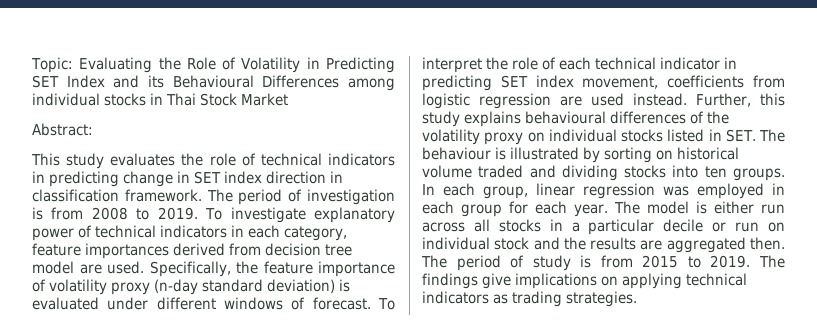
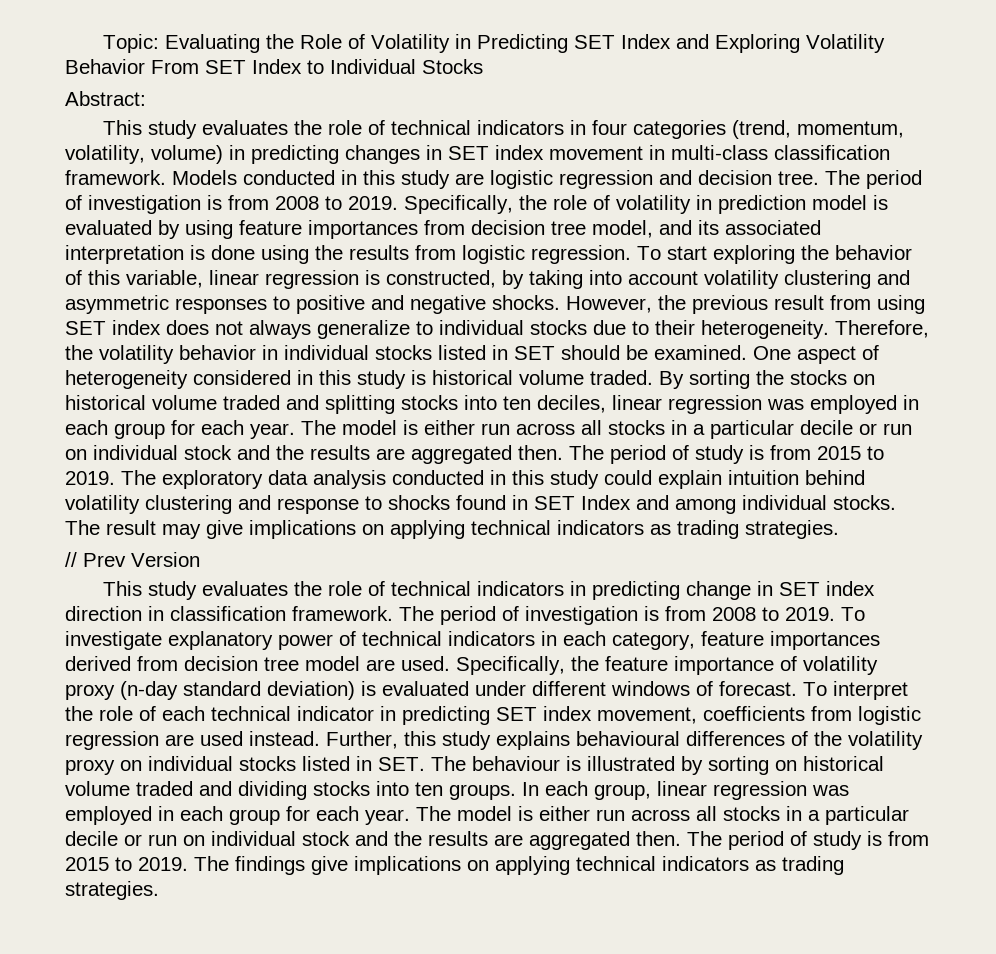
- Topic: Evaluating the Role of Volatility in Predicting SET Index and its Behavioural Differences among individual stocks in Thai Stock Market
+ Topic: Evaluating the Role of Volatility in Predicting SET Index and Exploring Volatility Behavior From SET Index to Individual Stocks
  Abstract:
+ This study evaluates the role of technical indicators in four categories (trend, momentum, volatility, volume) in predicting changes in SET index movement in multi-class classification framework. Models conducted in this study are logistic regression and decision tree. The period of investigation is from 2008 to 2019. Specifically, the role of volatility in prediction model is evaluated by using feature importances from decision tree model, and its associated interpretation is done using the results from logistic regression. To start exploring the behavior of this variable, linear regression is constructed, by taking into account volatility clustering and asymmetric responses to positive and negative shocks. However, the previous result from using SET index does not always generalize to individual stocks due to their heterogeneity. Therefore, the volatility behavior in individual stocks listed in SET should be examined. One aspect of heterogeneity considered in this study is historical volume traded. By sorting the stocks on historical volume traded and splitting stocks into ten deciles, linear regression was employed in each group for each year. The model is either run across all stocks in a particular decile or run on individual stock and the results are aggregated then. The period of study is from 2015 to 2019. The exploratory data analysis conducted in this study could explain intuition behind volatility clustering and response to shocks found in SET Index and among individual stocks. The result may give implications on applying technical indicators as trading strategies.
+ // Prev Version

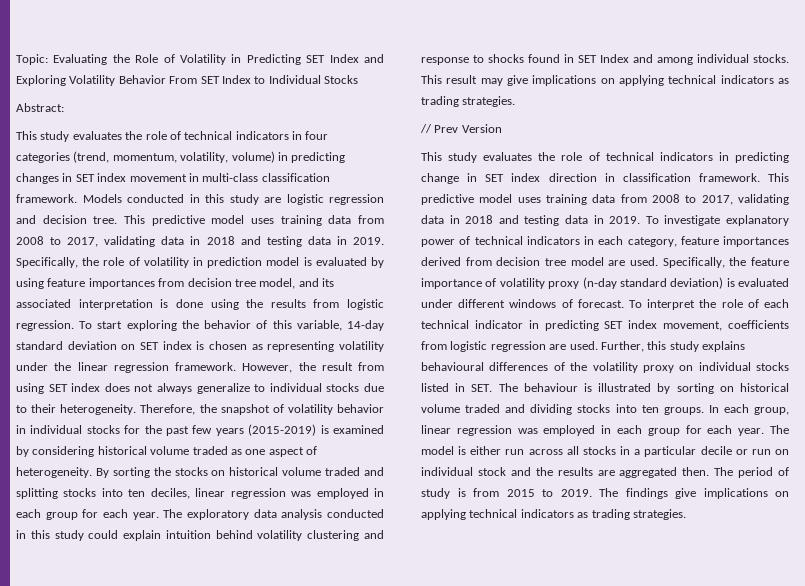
- Models conducted in this study are logistic regression and decision tree. The period of investigation is from 2008 to 2019.
+ Models conducted in this study are logistic regression and decision tree. This predictive model uses training data from 2008 to 2017, validating data in 2018 and testing data in 2019.
- To start exploring the behavior of this variable, linear regression is constructed, by taking into account volatility clustering and asymmetric responses to positive and negative shocks.
+ To start exploring the behavior of this variable, 14-day standard deviation on SET index is chosen as representing volatility under the linear regression framework.
- However, the previous result from using SET index does not always generalize to individual stocks due to their heterogeneity.
+ However, the result from using SET index does not always generalize to individual stocks due to their heterogeneity.
- Therefore, the volatility behavior in individual stocks listed in SET should be examined. One aspect of heterogeneity considered in this study is historical volume traded.
+ Therefore, the snapshot of volatility behavior in individual stocks for the past few years (2015-2019) is examined by considering historical volume traded as one aspect of heterogeneity.
- The model is either run across all stocks in a particular decile or run on individual stock and the results are aggregated then. The period of study is from 2015 to 2019. The exploratory data analysis conducted in this study could explain intuition behind volatility clustering and response to shocks found in SET Index and among individual stocks.
+ The exploratory data analysis conducted in this study could explain intuition behind volatility clustering and response to shocks found in SET Index and among individual stocks.
- The result may give implications on applying technical indicators as trading strategies.
+ This result may give implications on applying technical indicators as trading strategies.
- This study evaluates the role of technical indicators in predicting change in SET index direction in classification framework. The period of investigation is from 2008 to 2019.
+ This study evaluates the role of technical indicators in predicting change in SET index direction in classification framework. This predictive model uses training data from 2008 to 2017, validating data in 2018 and testing data in 2019.
- To interpret the role of each technical indicator in predicting SET index movement, coefficients from logistic regression are used instead.
+ To interpret the role of each technical indicator in predicting SET index movement, coefficients from logistic regression are used.

